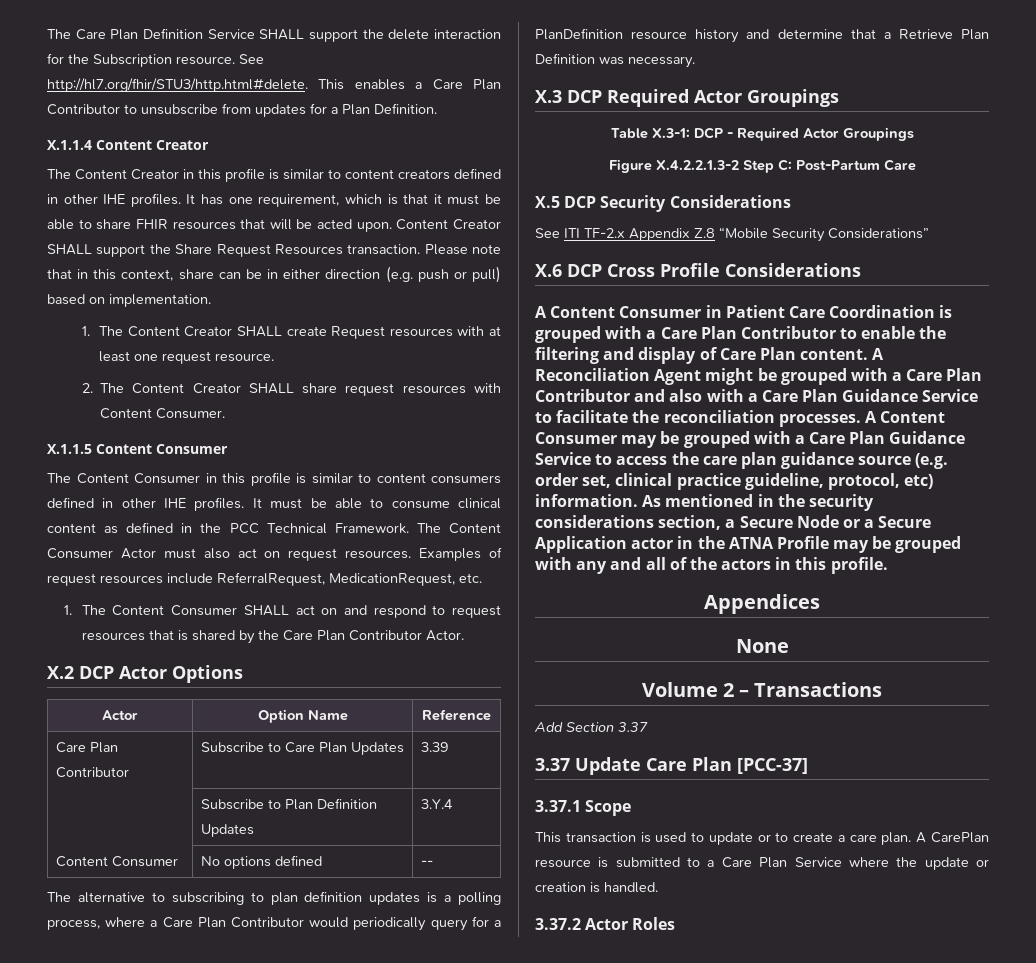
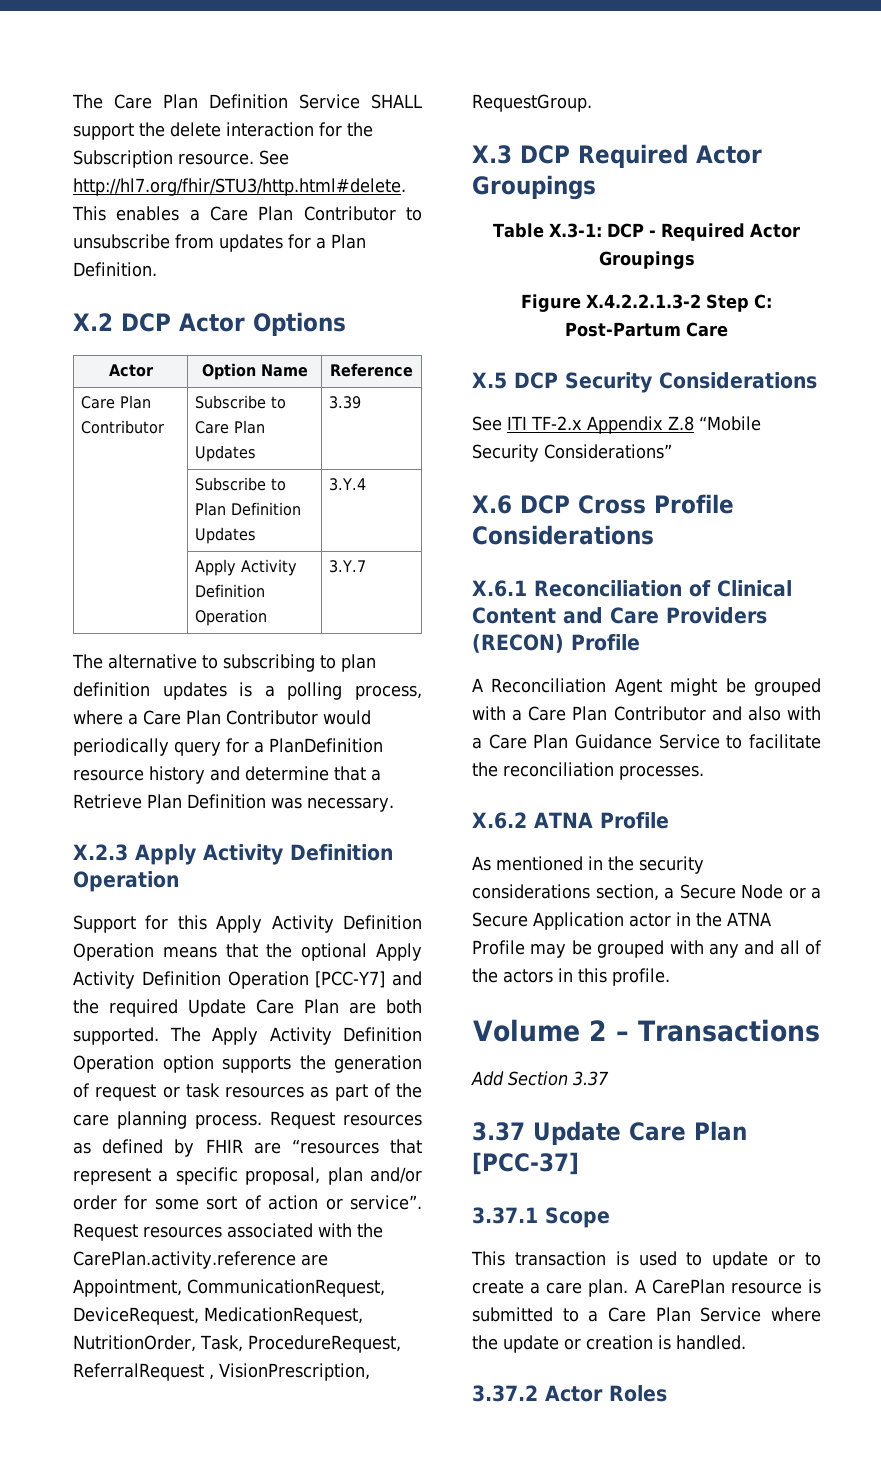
- X.1.1.4 Content Creator
- The Content Creator in this profile is similar to content creators defined in other IHE profiles. It has one requirement, which is that it must be able to share FHIR resources that will be acted upon. Content Creator SHALL support the Share Request Resources transaction. Please note that in this context, share can be in either direction (e.g. push or pull) based on implementation.
- 1. The Content Creator SHALL create Request resources with at least one request resource.
- 2. The Content Creator SHALL share request resources with Content Consumer.
- X.1.1.5 Content Consumer
- The Content Consumer in this profile is similar to content consumers defined in other IHE profiles. It must be able to consume clinical content as defined in the PCC Technical Framework. The Content Consumer Actor must also act on request resources. Examples of request resources include ReferralRequest, MedicationRequest, etc.
- 1. The Content Consumer SHALL act on and respond to request resources that is shared by the Care Plan Contributor Actor.
- Content Consumer | No options defined | --
+ | Apply Activity Definition Operation | 3.Y.7
+ X.2.3 Apply Activity Definition Operation
+ Support for this Apply Activity Definition Operation means that the optional Apply Activity Definition Operation [PCC-Y7] and the required Update Care Plan are both supported. The Apply Activity Definition Operation option supports the generation of request or task resources as part of the care planning process. Request resources as defined by FHIR are “resources that represent a specific proposal, plan and/or order for some sort of action or service”. Request resources associated with the CarePlan.activity.reference are Appointment, CommunicationRequest, DeviceRequest, MedicationRequest, NutritionOrder, Task, ProcedureRequest, ReferralRequest , VisionPrescription, RequestGroup.
- A Content Consumer in Patient Care Coordination is grouped with a Care Plan Contributor to enable the filtering and display of Care Plan content. A Reconciliation Agent might be grouped with a Care Plan Contributor and also with a Care Plan Guidance Service to facilitate the reconciliation processes. A Content Consumer may be grouped with a Care Plan Guidance Service to access the care plan guidance source (e.g. order set, clinical practice guideline, protocol, etc) information. As mentioned in the security considerations section, a Secure Node or a Secure Application actor in the ATNA Profile may be grouped with any and all of the actors in this profile.
+ X.6.1 Reconciliation of Clinical Content and Care Providers (RECON) Profile
+ A Reconciliation Agent might be grouped with a Care Plan Contributor and also with a Care Plan Guidance Service to facilitate the reconciliation processes.
+ X.6.2 ATNA Profile
+ As mentioned in the security considerations section, a Secure Node or a Secure Application actor in the ATNA Profile may be grouped with any and all of the actors in this profile.
- Appendices
- None

